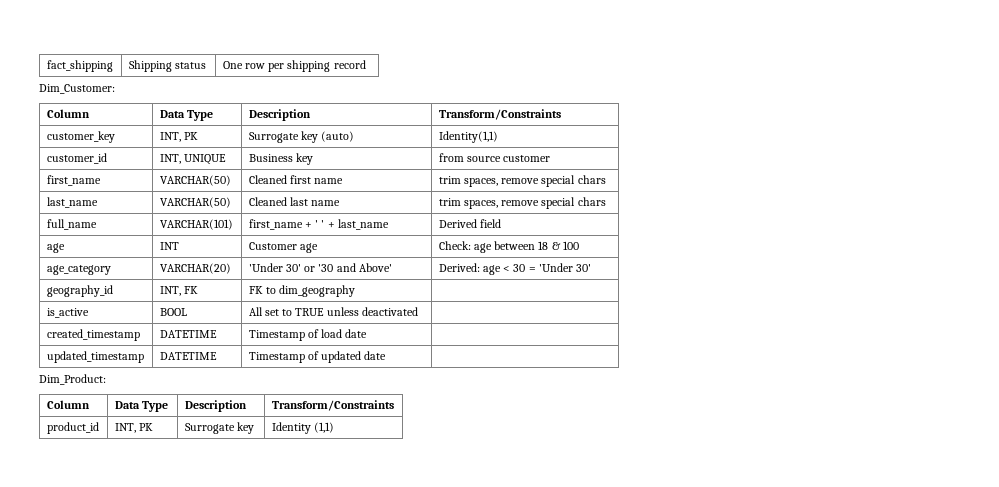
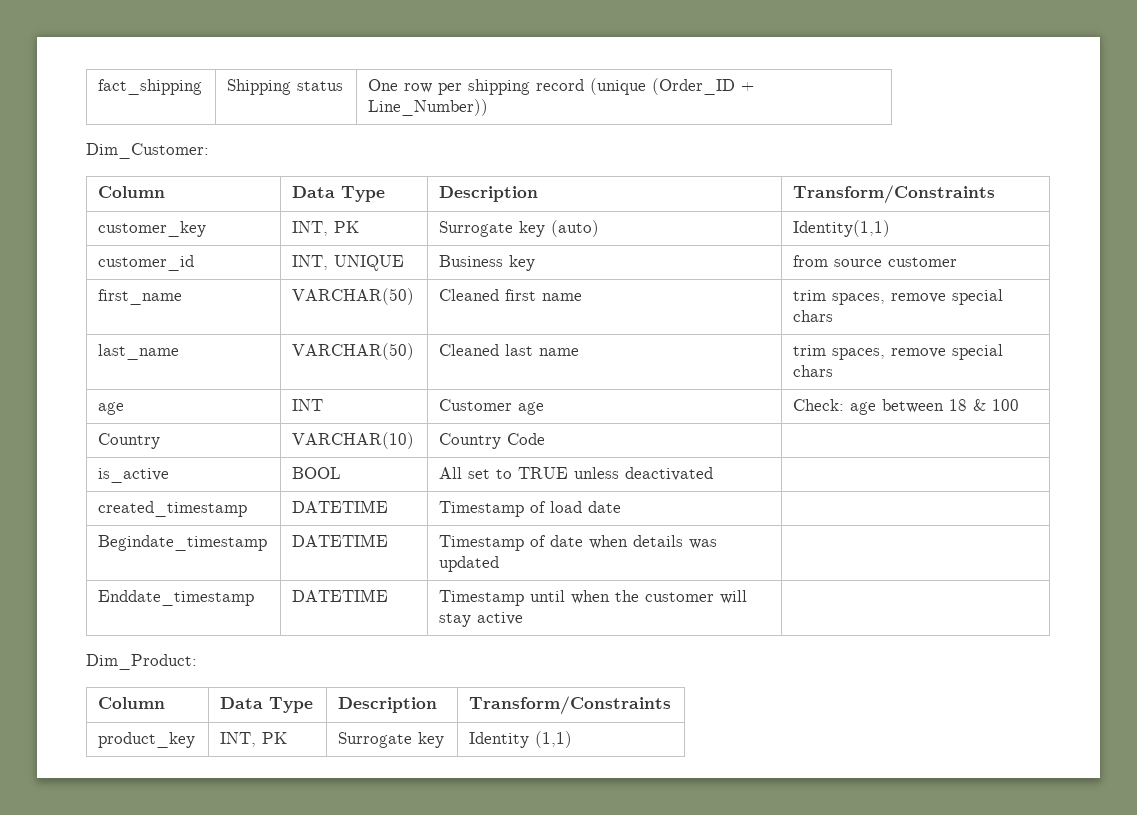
- fact_shipping | Shipping status | One row per shipping record
+ fact_shipping | Shipping status | One row per shipping record (unique (Order_ID + Line_Number))
- full_name | VARCHAR(101) | first_name + ' ' + last_name | Derived field
- age_category | VARCHAR(20) | 'Under 30' or '30 and Above' | Derived: age < 30 = 'Under 30'
- geography_id | INT, FK | FK to dim_geography |
+ Country | VARCHAR(10) | Country Code |
- updated_timestamp | DATETIME | Timestamp of updated date |
+ Begindate_timestamp | DATETIME | Timestamp of date when details was updated |
+ Enddate_timestamp | DATETIME | Timestamp until when the customer will stay active |
- product_id | INT, PK | Surrogate key | Identity (1,1)
+ product_key | INT, PK | Surrogate key | Identity (1,1)

